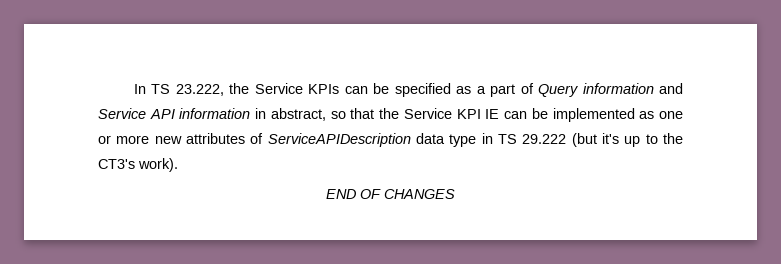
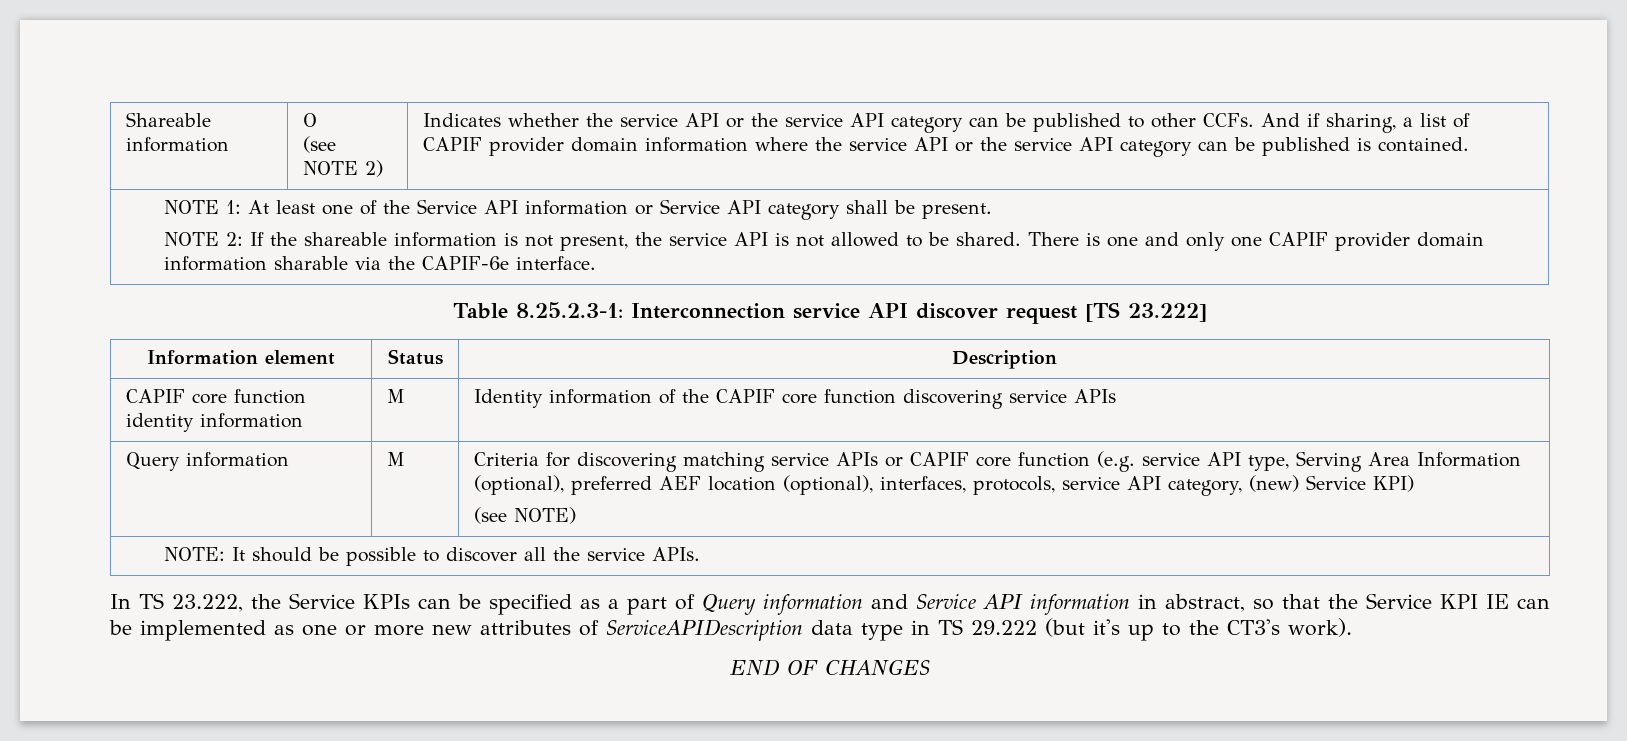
+ Shareable information | O
+ (see NOTE 2) | Indicates whether the service API or the service API category can be published to other CCFs. And if sharing, a list of CAPIF provider domain information where the service API or the service API category can be published is contained.
+ NOTE 1: At least one of the Service API information or Service API category shall be present.
+ NOTE 2: If the shareable information is not present, the service API is not allowed to be shared. There is one and only one CAPIF provider domain information sharable via the CAPIF-6e interface.
+ Table 8.25.2.3-1: Interconnection service API discover request [TS 23.222]
+ Information element | Status | Description
+ CAPIF core function identity information | M | Identity information of the CAPIF core function discovering service APIs
+ Query information | M | Criteria for discovering matching service APIs or CAPIF core function (e.g. service API type, Serving Area Information (optional), preferred AEF location (optional), interfaces, protocols, service API category, (new) Service KPI)
+ (see NOTE)
+ NOTE: It should be possible to discover all the service APIs.

